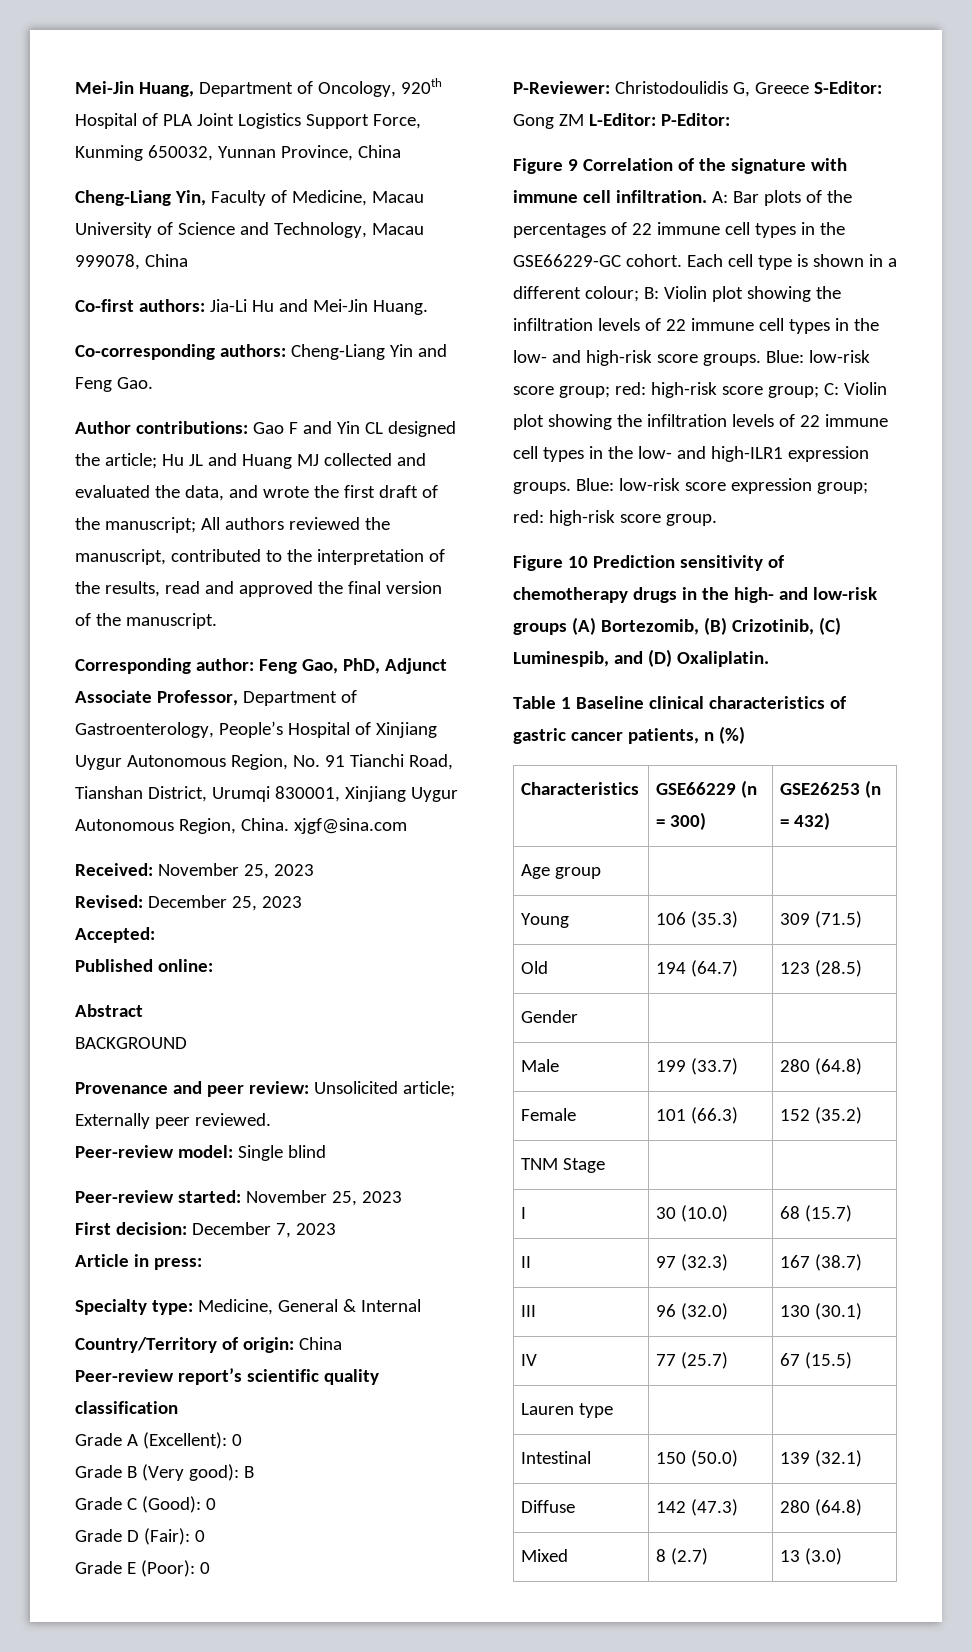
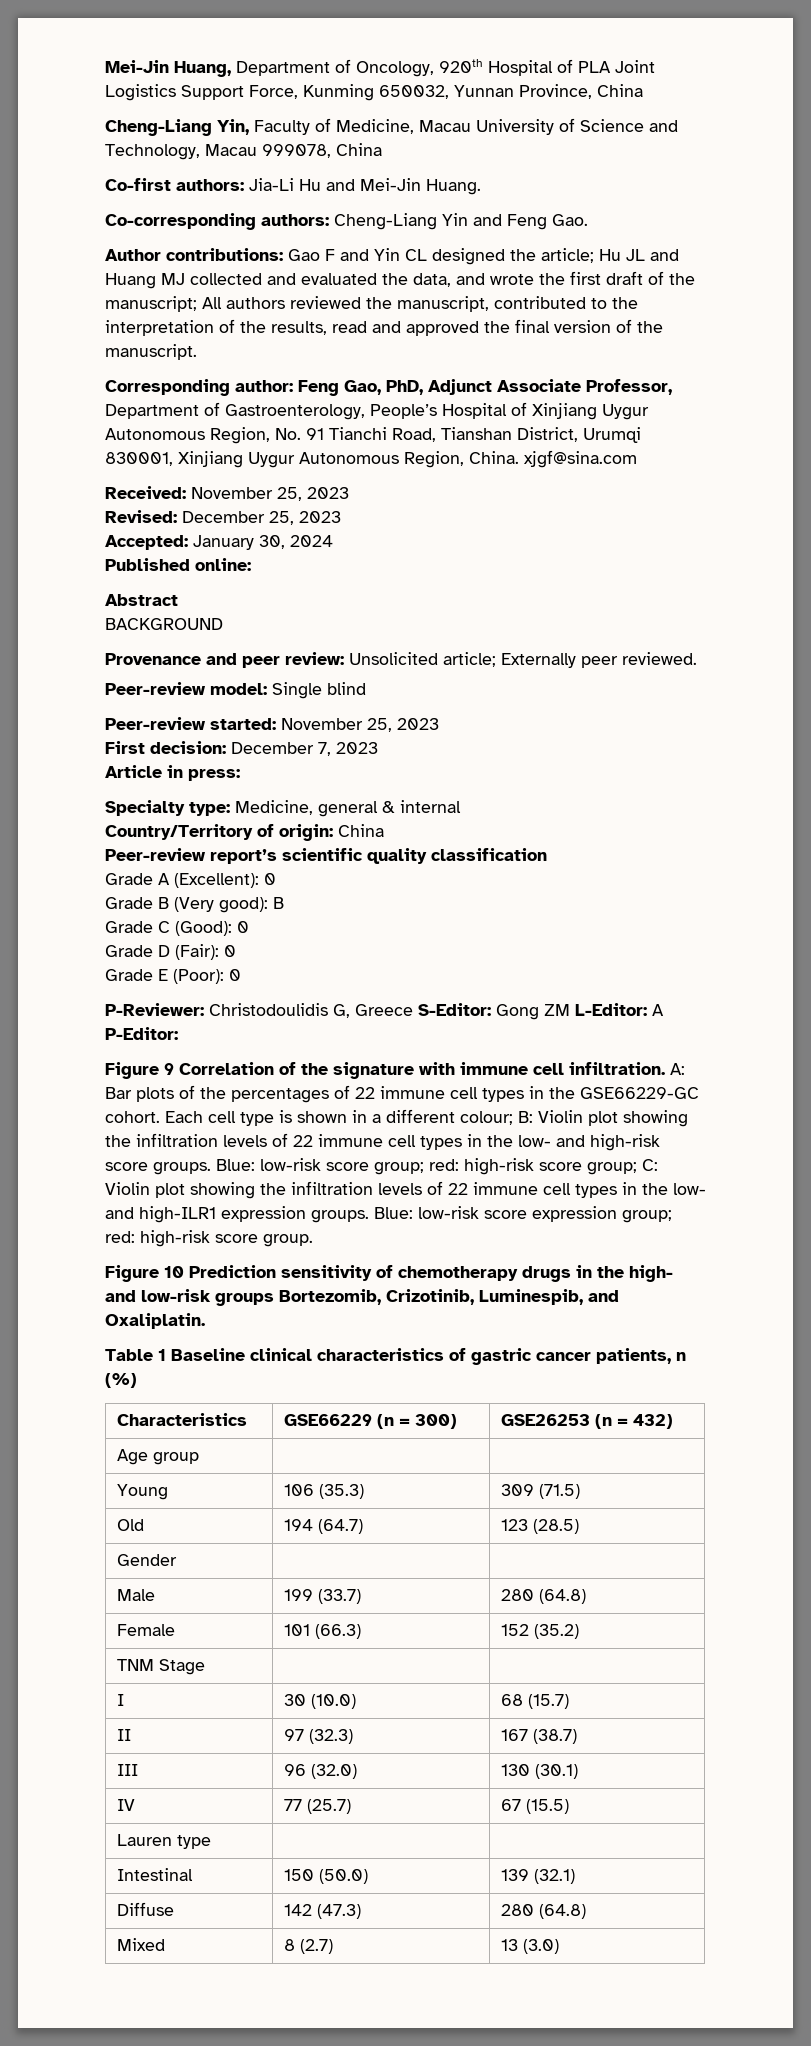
- Accepted:
+ Accepted: January 30, 2024
- Specialty type: Medicine, General & Internal
+ Specialty type: Medicine, general & internal
- P-Reviewer: Christodoulidis G, Greece S-Editor: Gong ZM L-Editor: P-Editor:
+ P-Reviewer: Christodoulidis G, Greece S-Editor: Gong ZM L-Editor: A P-Editor:
- Figure 10 Prediction sensitivity of chemotherapy drugs in the high- and low-risk groups (A) Bortezomib, (B) Crizotinib, (C) Luminespib, and (D) Oxaliplatin.
+ Figure 10 Prediction sensitivity of chemotherapy drugs in the high- and low-risk groups Bortezomib, Crizotinib, Luminespib, and Oxaliplatin.

